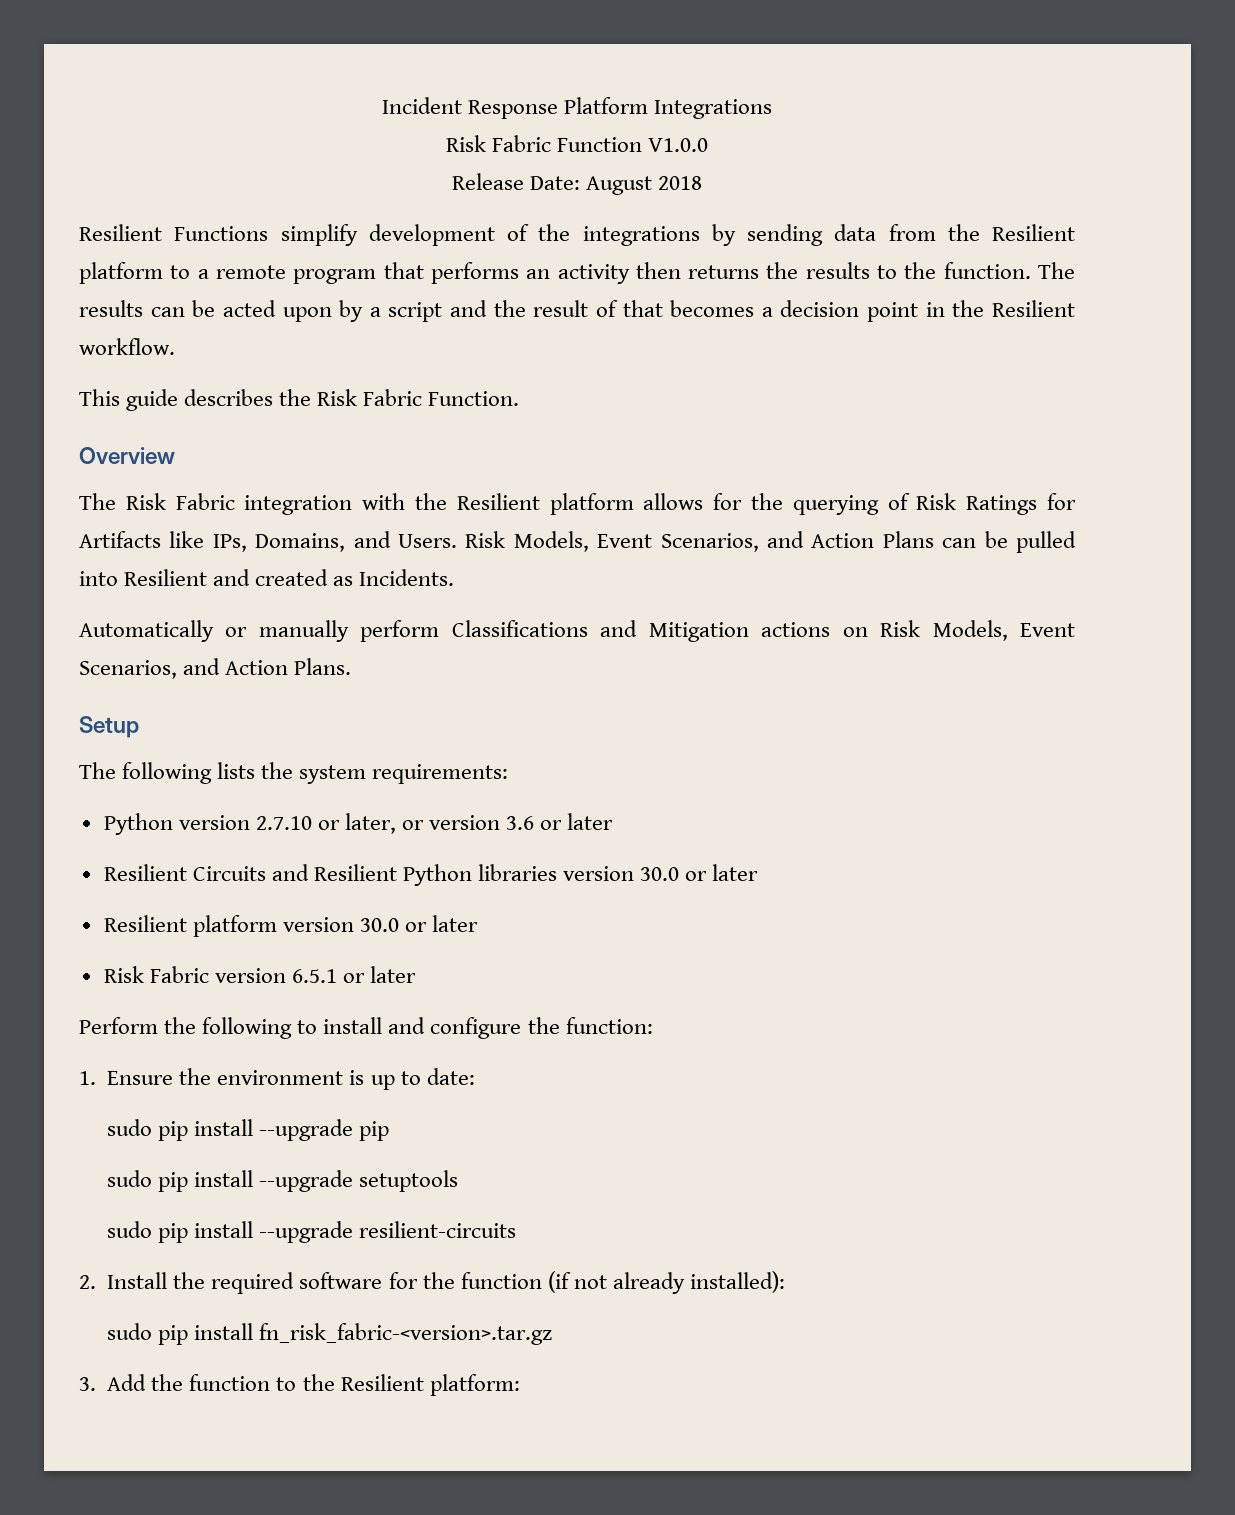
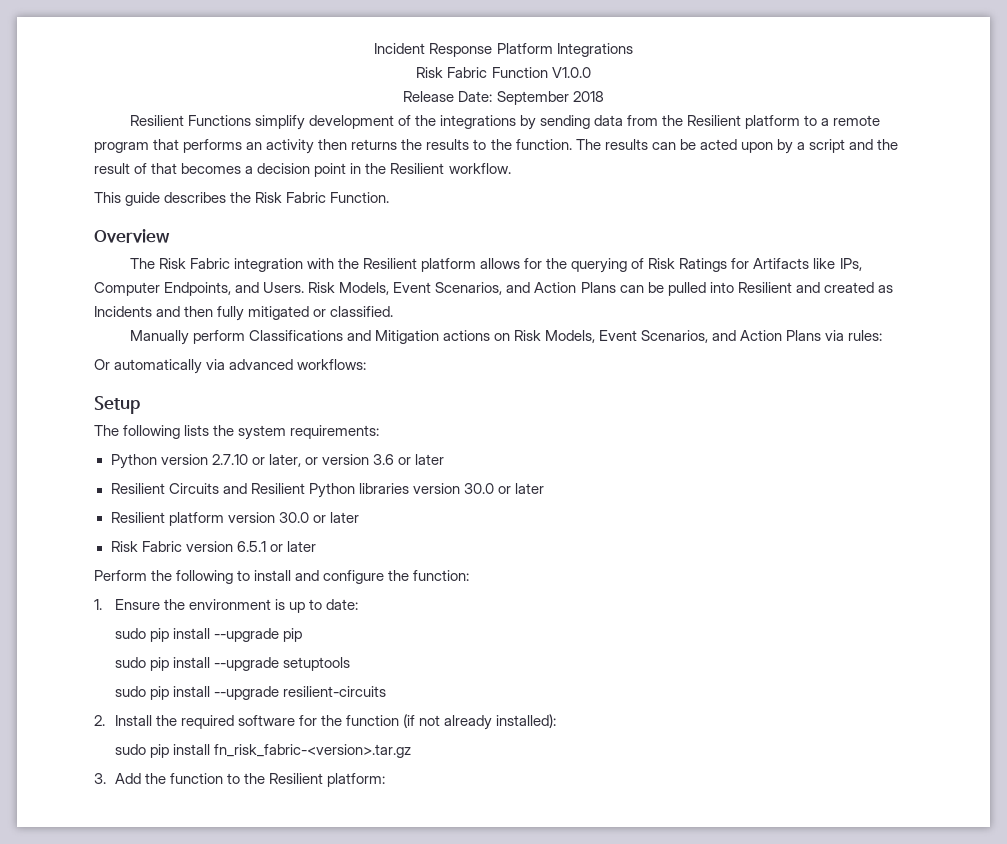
- Release Date: August 2018
+ Release Date: September 2018
- The Risk Fabric integration with the Resilient platform allows for the querying of Risk Ratings for Artifacts like IPs, Domains, and Users.
+ The Risk Fabric integration with the Resilient platform allows for the querying of Risk Ratings for Artifacts like IPs, Computer Endpoints, and Users.
- Risk Models, Event Scenarios, and Action Plans can be pulled into Resilient and created as Incidents.
- Automatically or manually perform Classifications and Mitigation actions on Risk Models, Event Scenarios, and Action Plans.
+ Risk Models, Event Scenarios, and Action Plans can be pulled into Resilient and created as Incidents and then fully mitigated or classified.
+ Manually perform Classifications and Mitigation actions on Risk Models, Event Scenarios, and Action Plans via rules:
+ Or automatically via advanced workflows:

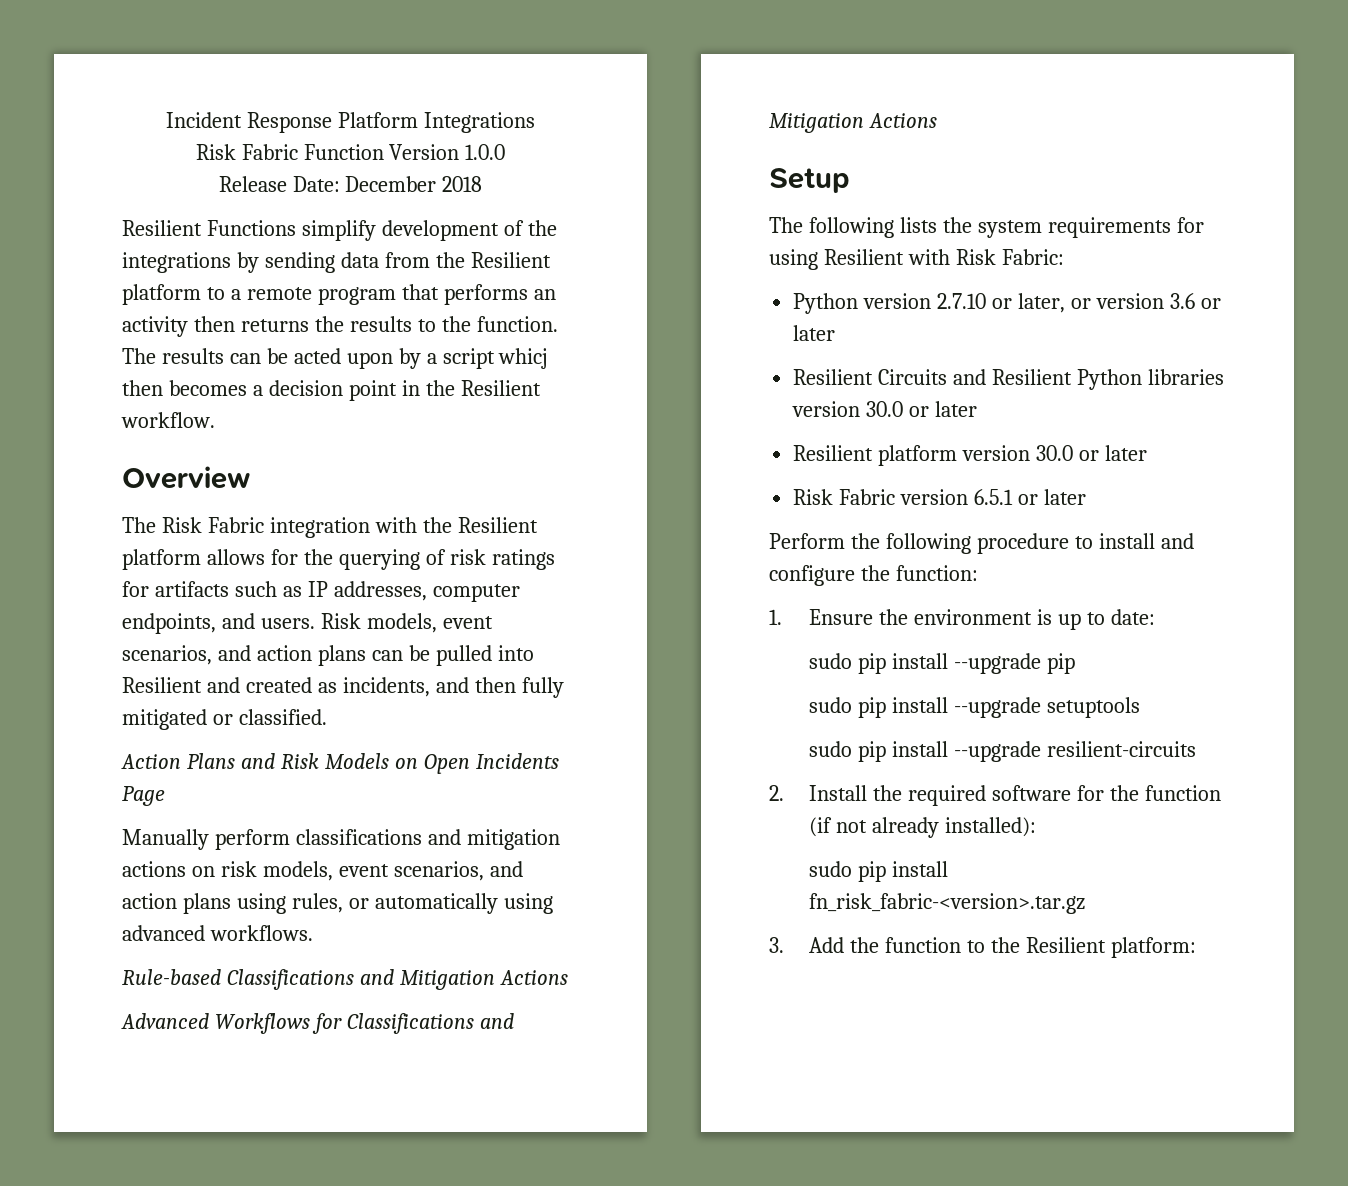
- Risk Fabric Function V1.0.0
+ Risk Fabric Function Version 1.0.0
- Release Date: September 2018
+ Release Date: December 2018
- The results can be acted upon by a script and the result of that becomes a decision point in the Resilient workflow.
+ The results can be acted upon by a script whicj then becomes a decision point in the Resilient workflow.
- This guide describes the Risk Fabric Function.
- The Risk Fabric integration with the Resilient platform allows for the querying of Risk Ratings for Artifacts like IPs, Computer Endpoints, and Users. Risk Models, Event Scenarios, and Action Plans can be pulled into Resilient and created as Incidents and then fully mitigated or classified.
+ The Risk Fabric integration with the Resilient platform allows for the querying of risk ratings for artifacts such as IP addresses, computer endpoints, and users. Risk models, event scenarios, and action plans can be pulled into Resilient and created as incidents, and then fully mitigated or classified.
- Manually perform Classifications and Mitigation actions on Risk Models, Event Scenarios, and Action Plans via rules:
- Or automatically via advanced workflows:
+ Action Plans and Risk Models on Open Incidents Page
+ Manually perform classifications and mitigation actions on risk models, event scenarios, and action plans using rules, or automatically using advanced workflows.
+ Rule-based Classifications and Mitigation Actions
+ Advanced Workflows for Classifications and Mitigation Actions
- The following lists the system requirements:
+ The following lists the system requirements for using Resilient with Risk Fabric:
- Perform the following to install and configure the function:
+ Perform the following procedure to install and configure the function:

